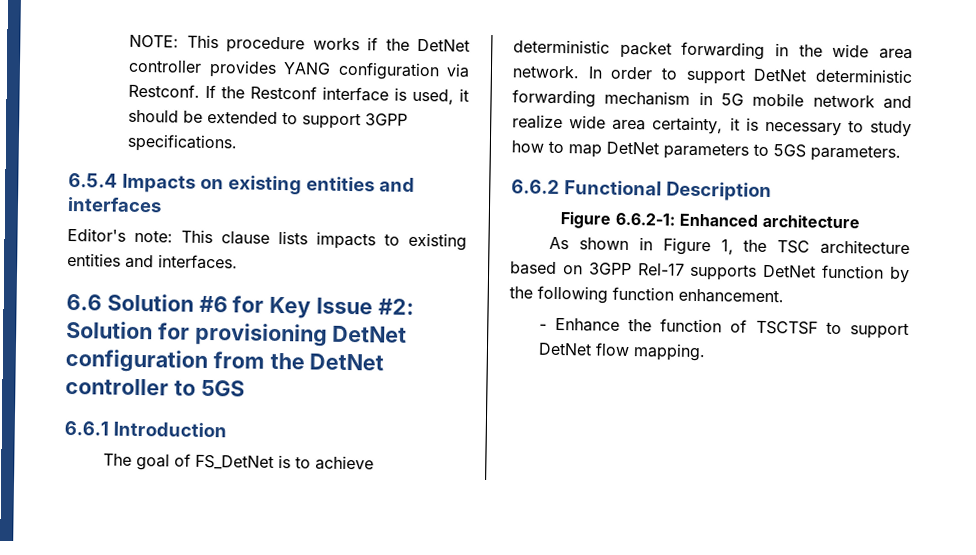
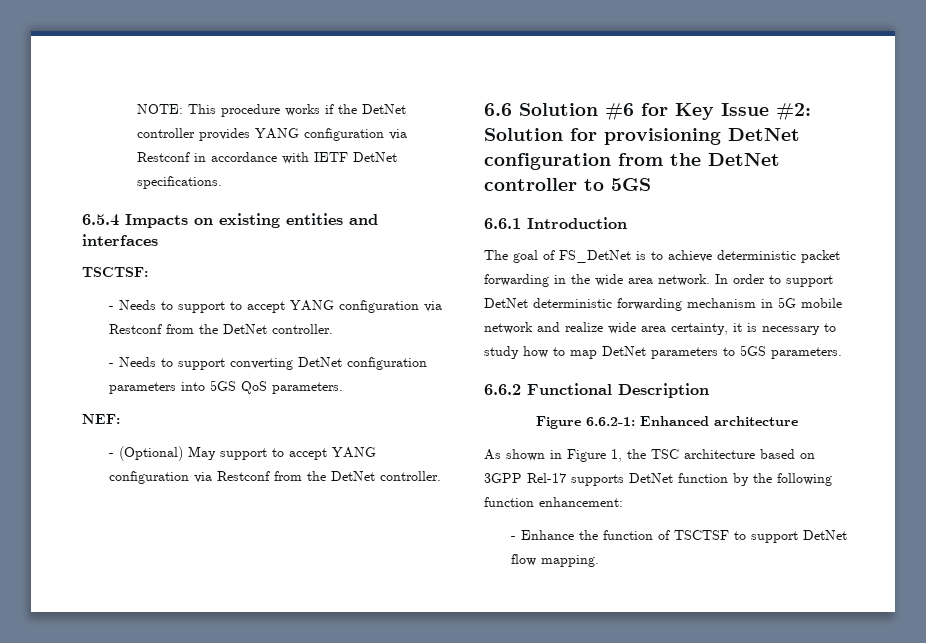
- NOTE: This procedure works if the DetNet controller provides YANG configuration via Restconf. If the Restconf interface is used, it should be extended to support 3GPP specifications.
+ NOTE: This procedure works if the DetNet controller provides YANG configuration via Restconf in accordance with IETF DetNet specifications.
- Editor's note: This clause lists impacts to existing entities and interfaces.
+ TSCTSF:
+ - Needs to support to accept YANG configuration via Restconf from the DetNet controller.
+ - Needs to support converting DetNet configuration parameters into 5GS QoS parameters.
+ NEF:
+ - (Optional) May support to accept YANG configuration via Restconf from the DetNet controller.
- As shown in Figure 1, the TSC architecture based on 3GPP Rel-17 supports DetNet function by the following function enhancement.
+ As shown in Figure 1, the TSC architecture based on 3GPP Rel-17 supports DetNet function by the following function enhancement:

